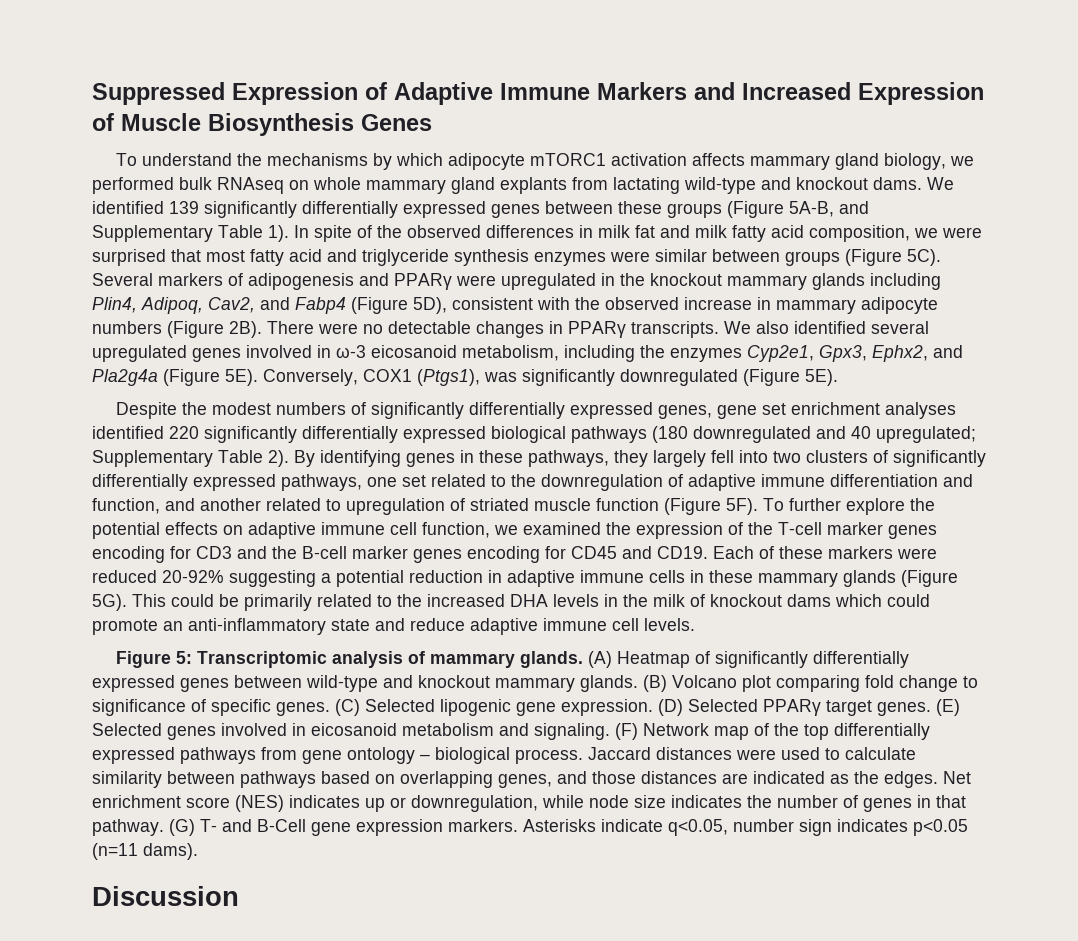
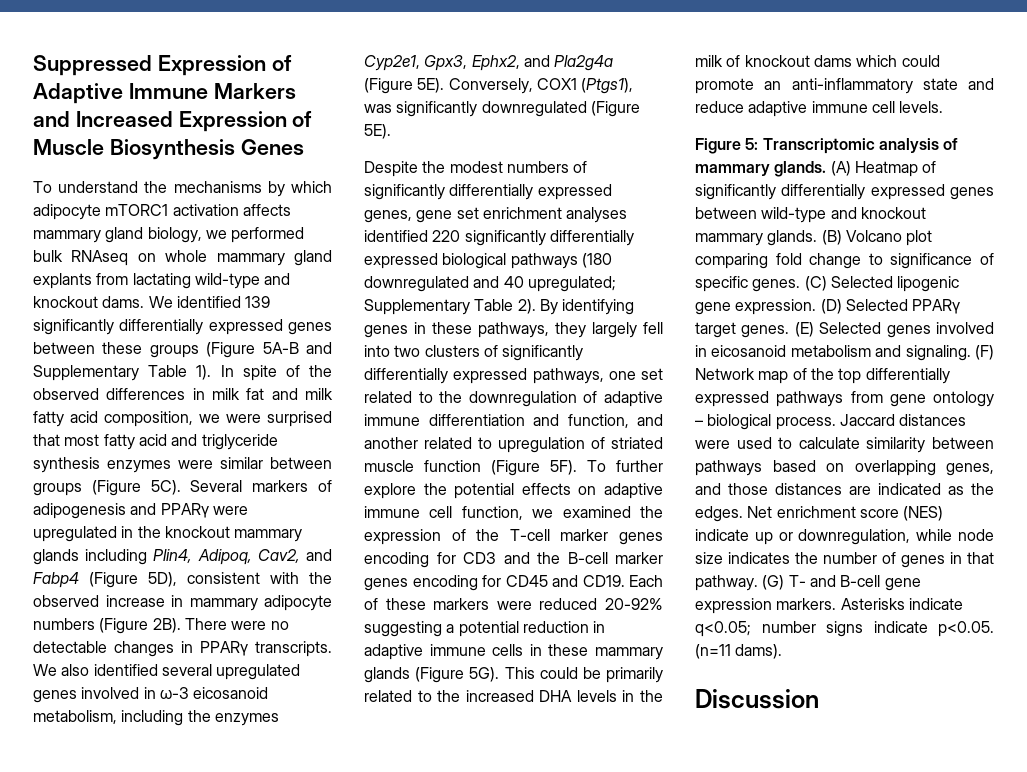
- We identified 139 significantly differentially expressed genes between these groups (Figure 5A-B, and Supplementary Table 1).
+ We identified 139 significantly differentially expressed genes between these groups (Figure 5A-B and Supplementary Table 1).
- Net enrichment score (NES) indicates up or downregulation, while node size indicates the number of genes in that pathway.
+ Net enrichment score (NES) indicate up or downregulation, while node size indicates the number of genes in that pathway.
- (G) T- and B-Cell gene expression markers.
+ (G) T- and B-cell gene expression markers.
- Asterisks indicate q<0.05, number sign indicates p<0.05 (n=11 dams).
+ Asterisks indicate q<0.05; number signs indicate p<0.05. (n=11 dams).

